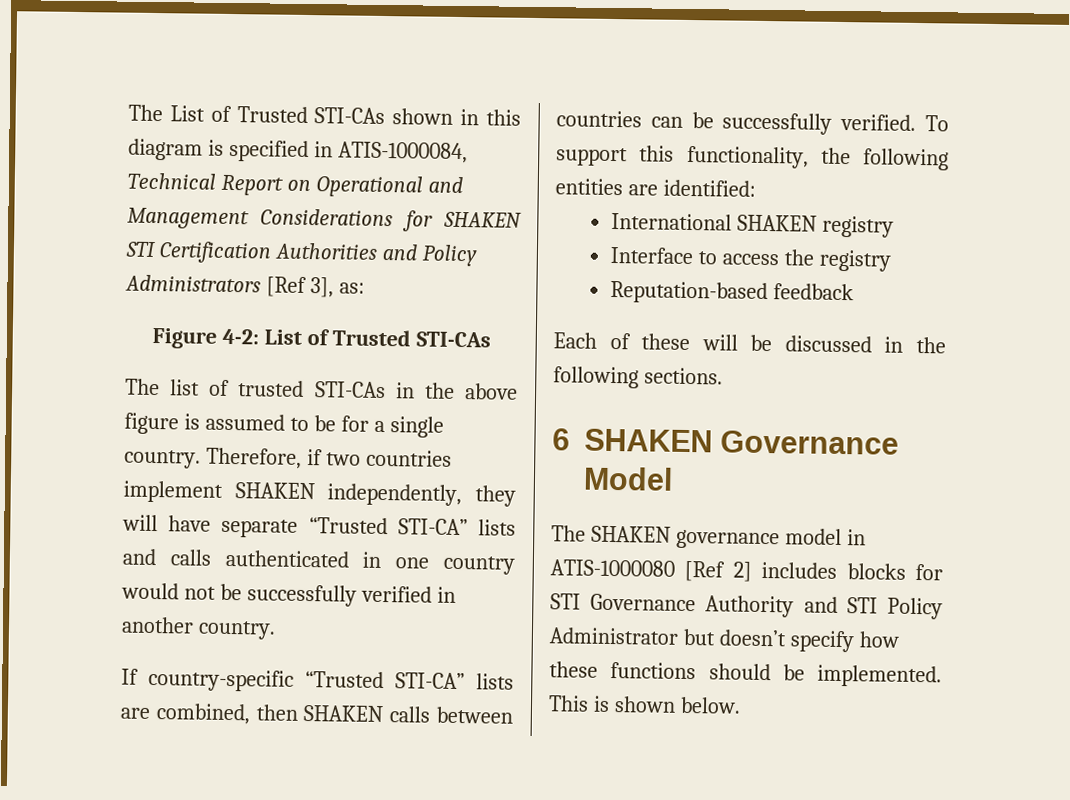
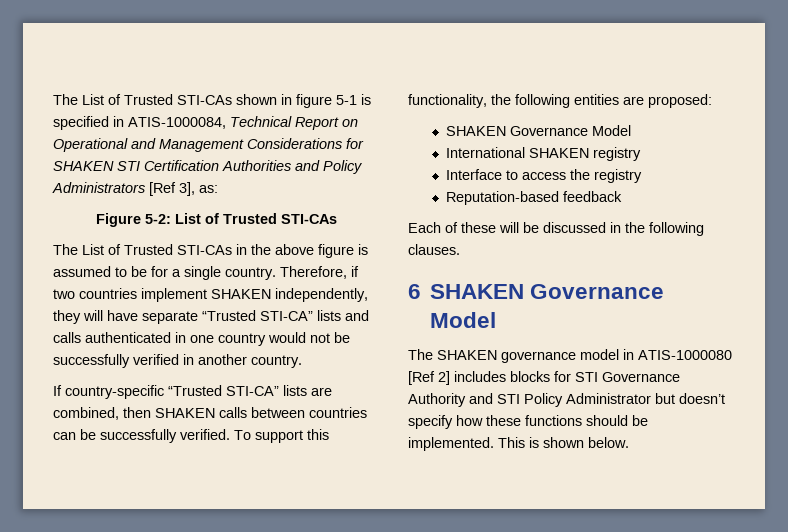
- The List of Trusted STI-CAs shown in this diagram is specified in ATIS-1000084, Technical Report on Operational and Management Considerations for SHAKEN STI Certification Authorities and Policy Administrators [Ref 3], as:
+ The List of Trusted STI-CAs shown in figure 5-1 is specified in ATIS-1000084, Technical Report on Operational and Management Considerations for SHAKEN STI Certification Authorities and Policy Administrators [Ref 3], as:
- Figure 4-2: List of Trusted STI-CAs
+ Figure 5-2: List of Trusted STI-CAs
- The list of trusted STI-CAs in the above figure is assumed to be for a single country.
+ The List of Trusted STI-CAs in the above figure is assumed to be for a single country.
- To support this functionality, the following entities are identified:
+ To support this functionality, the following entities are proposed:
+ SHAKEN Governance Model
- Each of these will be discussed in the following sections.
+ Each of these will be discussed in the following clauses.

